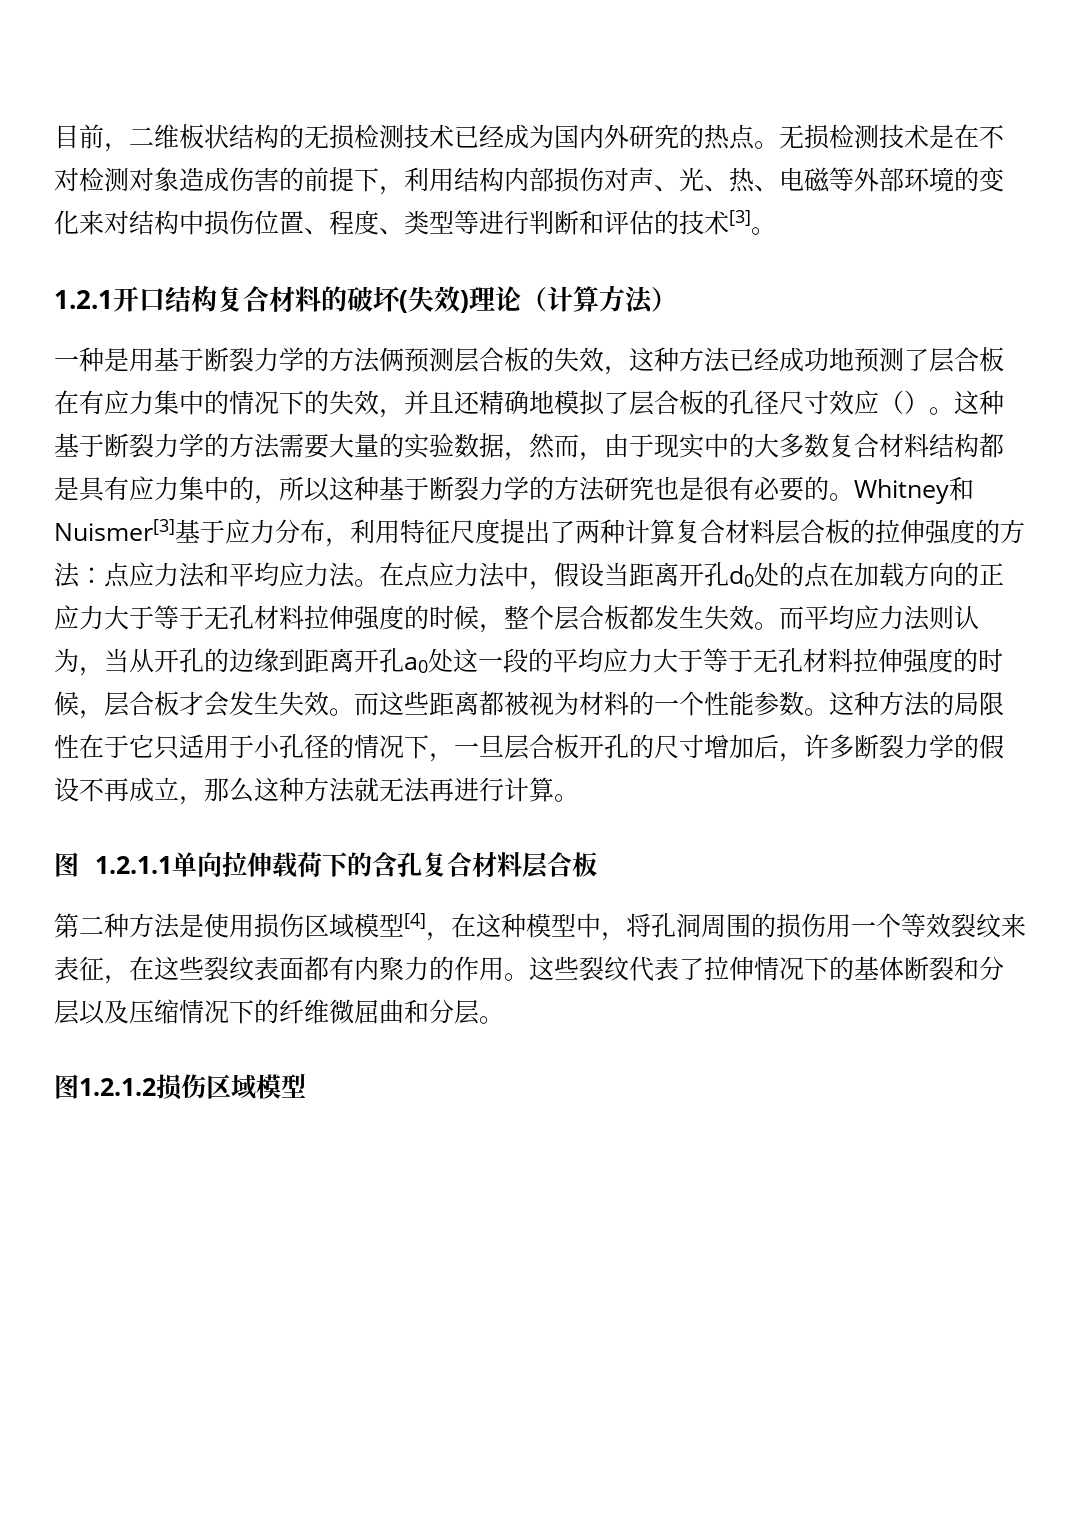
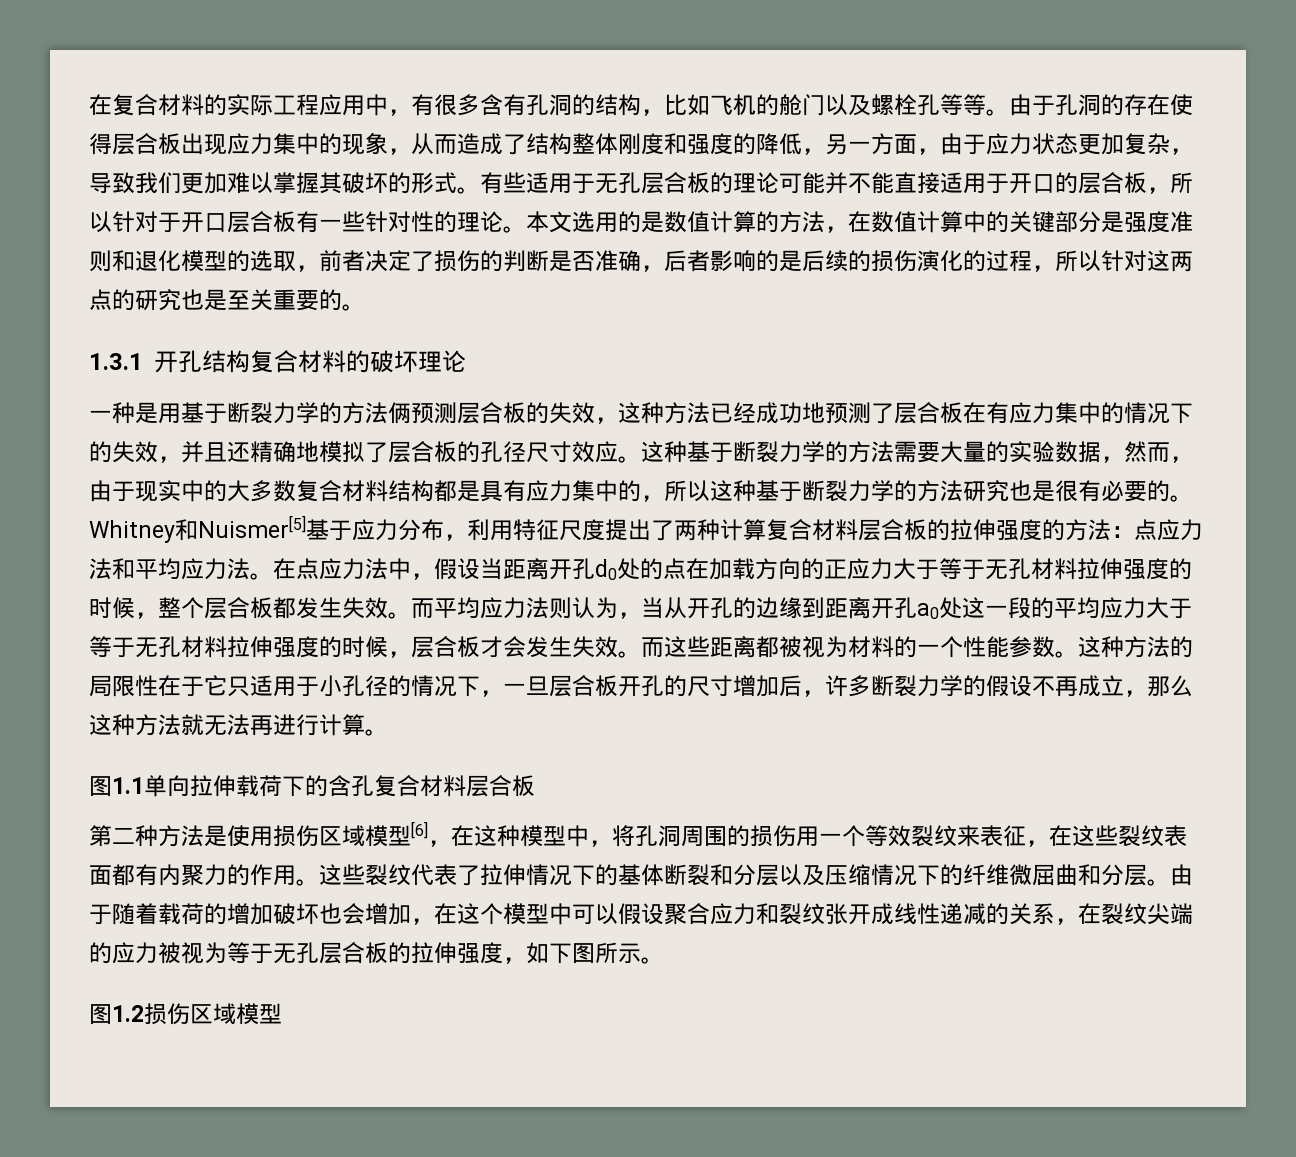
- 目前，二维板状结构的无损检测技术已经成为国内外研究的热点。无损检测技术是在不对检测对象造成伤害的前提下，利用结构内部损伤对声、光、热、电磁等外部环境的变化来对结构中损伤位置、程度、类型等进行判断和评估的技术[3]。
- 1.2.1开口结构复合材料的破坏(失效)理论（计算方法）
+ 在复合材料的实际工程应用中，有很多含有孔洞的结构，比如飞机的舱门以及螺栓孔等等。由于孔洞的存在使得层合板出现应力集中的现象，从而造成了结构整体刚度和强度的降低，另一方面，由于应力状态更加复杂，导致我们更加难以掌握其破坏的形式。有些适用于无孔层合板的理论可能并不能直接适用于开口的层合板，所以针对于开口层合板有一些针对性的理论。本文选用的是数值计算的方法，在数值计算中的关键部分是强度准则和退化模型的选取，前者决定了损伤的判断是否准确，后者影响的是后续的损伤演化的过程，所以针对这两点的研究也是至关重要的。
+ 1.3.1开孔结构复合材料的破坏理论
- 一种是用基于断裂力学的方法俩预测层合板的失效，这种方法已经成功地预测了层合板在有应力集中的情况下的失效，并且还精确地模拟了层合板的孔径尺寸效应（）。
+ 一种是用基于断裂力学的方法俩预测层合板的失效，这种方法已经成功地预测了层合板在有应力集中的情况下的失效，并且还精确地模拟了层合板的孔径尺寸效应。
- Whitney和Nuismer[3]基于应力分布，利用特征尺度提出了两种计算复合材料层合板的拉伸强度的方法：点应力法和平均应力法。
+ Whitney和Nuismer[5]基于应力分布，利用特征尺度提出了两种计算复合材料层合板的拉伸强度的方法：点应力法和平均应力法。
- 图1.2.1.1单向拉伸载荷下的含孔复合材料层合板
+ 图1.1单向拉伸载荷下的含孔复合材料层合板
- 第二种方法是使用损伤区域模型[4]，在这种模型中，将孔洞周围的损伤用一个等效裂纹来表征，在这些裂纹表面都有内聚力的作用。
+ 第二种方法是使用损伤区域模型[6]，在这种模型中，将孔洞周围的损伤用一个等效裂纹来表征，在这些裂纹表面都有内聚力的作用。
- 这些裂纹代表了拉伸情况下的基体断裂和分层以及压缩情况下的纤维微屈曲和分层。
- 图1.2.1.2损伤区域模型
+ 这些裂纹代表了拉伸情况下的基体断裂和分层以及压缩情况下的纤维微屈曲和分层。由于随着载荷的增加破坏也会增加，在这个模型中可以假设聚合应力和裂纹张开成线性递减的关系，在裂纹尖端的应力被视为等于无孔层合板的拉伸强度，如下图所示。
+ 图1.2损伤区域模型

